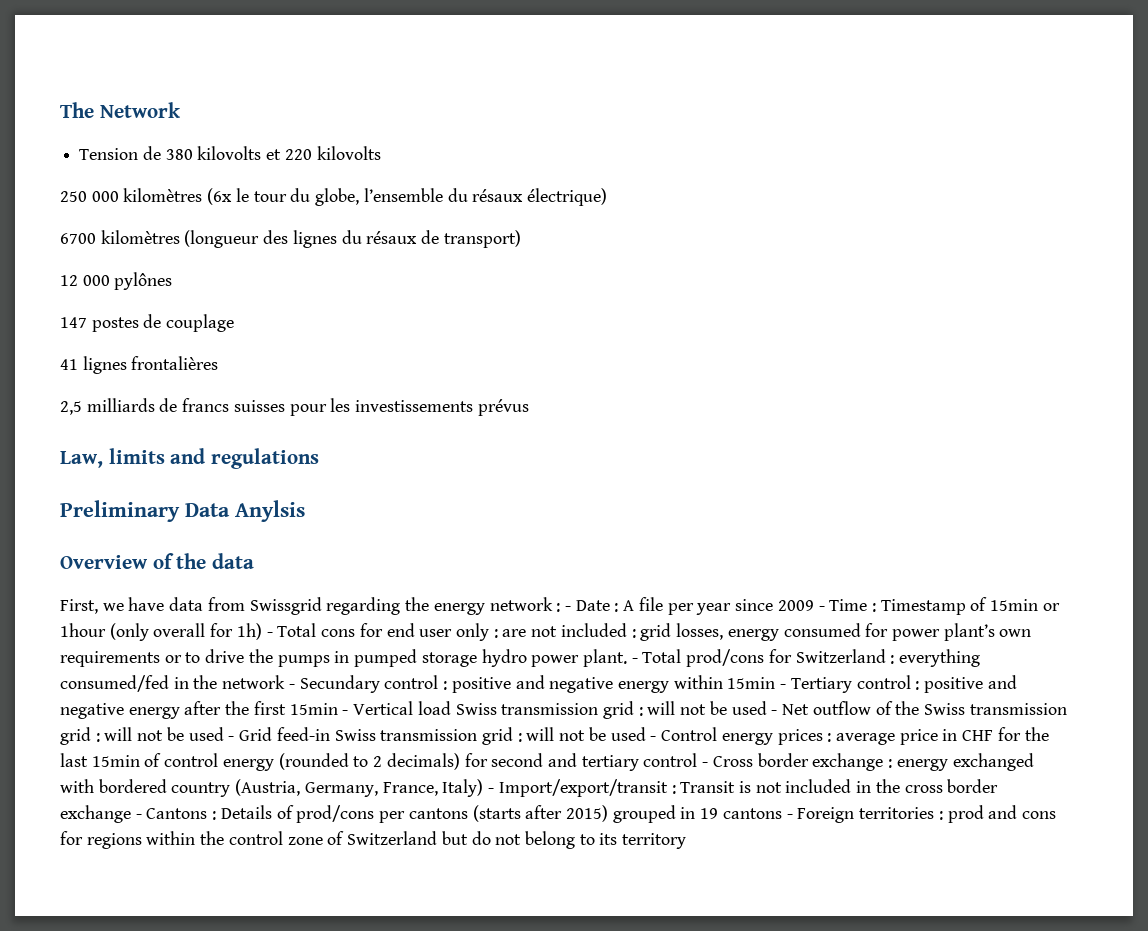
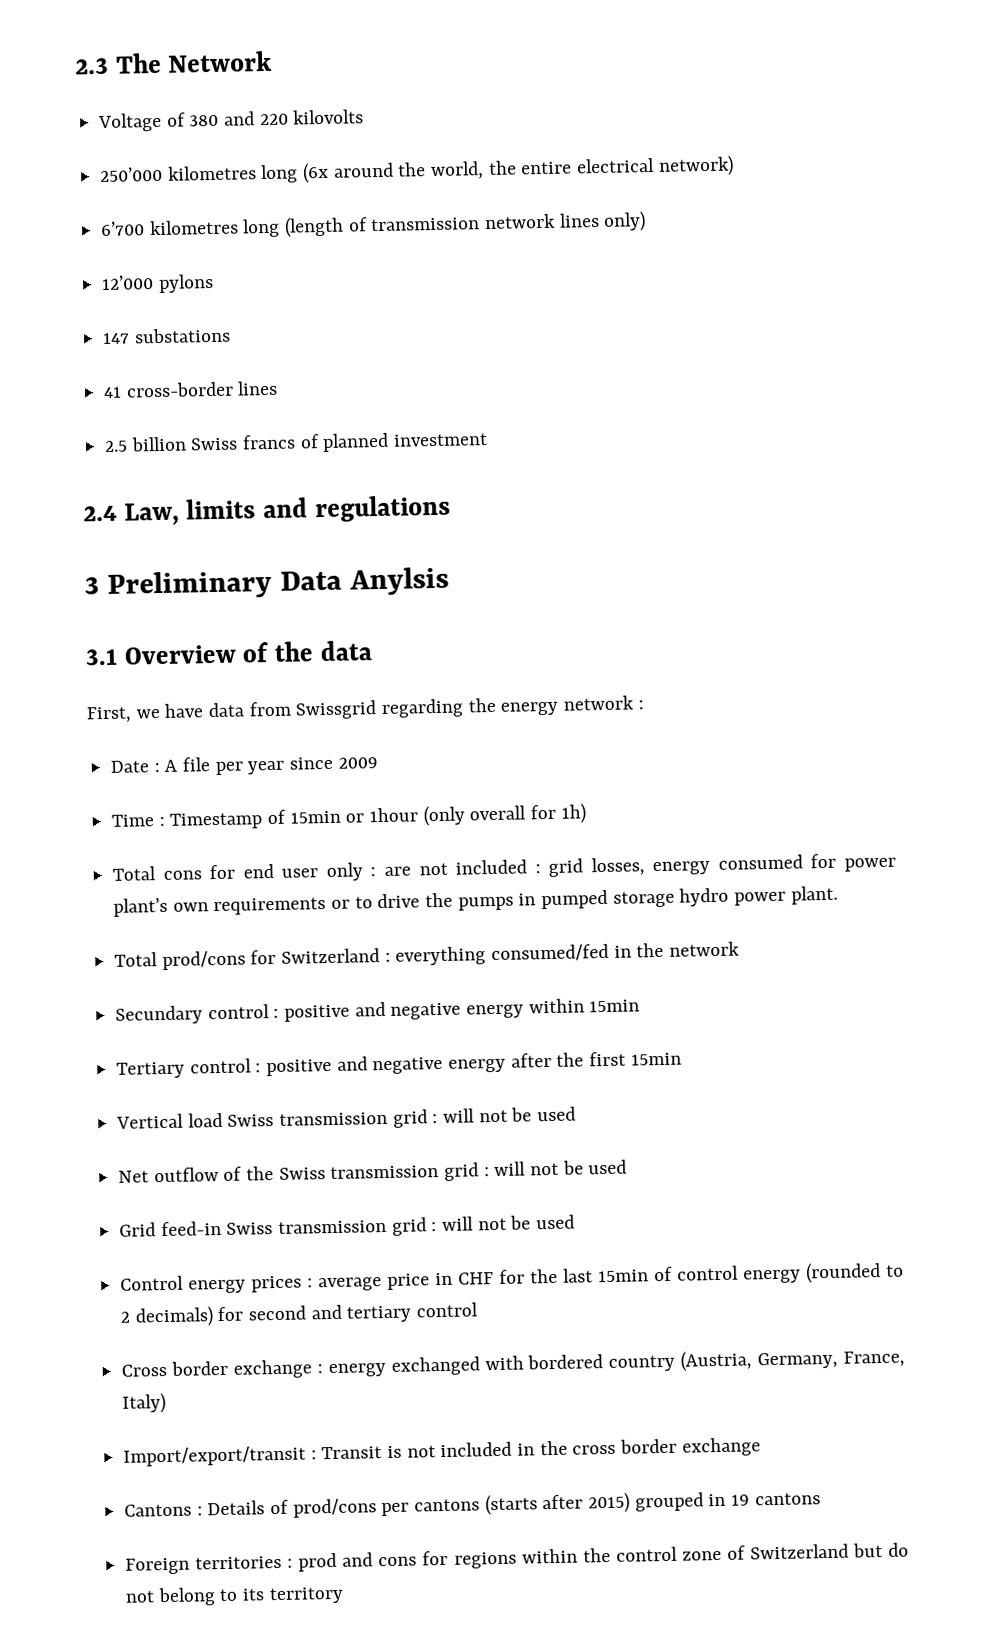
- The Network
+ 2.3 The Network
- Tension de 380 kilovolts et 220 kilovolts
- 250 000 kilomètres (6x le tour du globe, l’ensemble du résaux électrique)
- 6700 kilomètres (longueur des lignes du résaux de transport)
- 12 000 pylônes
- 147 postes de couplage
- 41 lignes frontalières
- 2,5 milliards de francs suisses pour les investissements prévus
- Law, limits and regulations
+ Voltage of 380 and 220 kilovolts
+ 250’000 kilometres long (6x around the world, the entire electrical network)
+ 6’700 kilometres long (length of transmission network lines only)
+ 12’000 pylons
+ 147 substations
+ 41 cross-border lines
+ 2.5 billion Swiss francs of planned investment
+ 2.4 Law, limits and regulations
- Preliminary Data Anylsis
+ 3 Preliminary Data Anylsis
- Overview of the data
+ 3.1 Overview of the data
- First, we have data from Swissgrid regarding the energy network : - Date :
+ First, we have data from Swissgrid regarding the energy network :
+ Date :
- A file per year since 2009 - Time :
+ A file per year since 2009
+ Time :
- Timestamp of 15min or 1hour (only overall for 1h) - Total cons for end user only :
+ Timestamp of 15min or 1hour (only overall for 1h)
+ Total cons for end user only :
- grid losses, energy consumed for power plant’s own requirements or to drive the pumps in pumped storage hydro power plant. - Total prod/cons for Switzerland :
+ grid losses, energy consumed for power plant’s own requirements or to drive the pumps in pumped storage hydro power plant.
+ Total prod/cons for Switzerland :
- everything consumed/fed in the network - Secundary control :
+ everything consumed/fed in the network
+ Secundary control :
- positive and negative energy within 15min - Tertiary control :
+ positive and negative energy within 15min
+ Tertiary control :
- positive and negative energy after the first 15min - Vertical load Swiss transmission grid : will not be used - Net outflow of the Swiss transmission grid : will not be used - Grid feed-in Swiss transmission grid : will not be used - Control energy prices :
+ positive and negative energy after the first 15min
+ Vertical load Swiss transmission grid : will not be used
+ Net outflow of the Swiss transmission grid : will not be used
+ Grid feed-in Swiss transmission grid : will not be used
+ Control energy prices :
- average price in CHF for the last 15min of control energy (rounded to 2 decimals) for second and tertiary control - Cross border exchange :
+ average price in CHF for the last 15min of control energy (rounded to 2 decimals) for second and tertiary control
+ Cross border exchange :
- energy exchanged with bordered country (Austria, Germany, France, Italy) - Import/export/transit :
+ energy exchanged with bordered country (Austria, Germany, France, Italy)
+ Import/export/transit :
- Transit is not included in the cross border exchange - Cantons :
+ Transit is not included in the cross border exchange
+ Cantons :
- Details of prod/cons per cantons (starts after 2015) grouped in 19 cantons - Foreign territories :
+ Details of prod/cons per cantons (starts after 2015) grouped in 19 cantons
+ Foreign territories :

